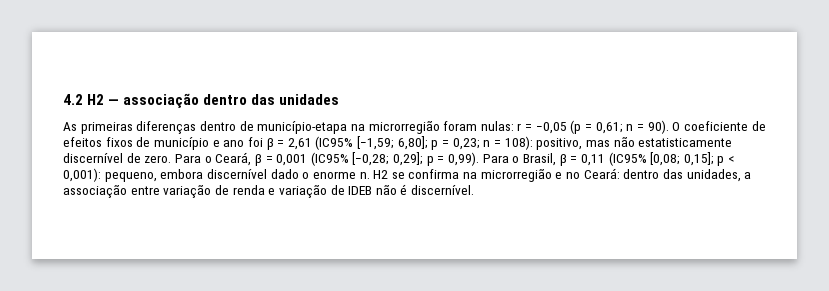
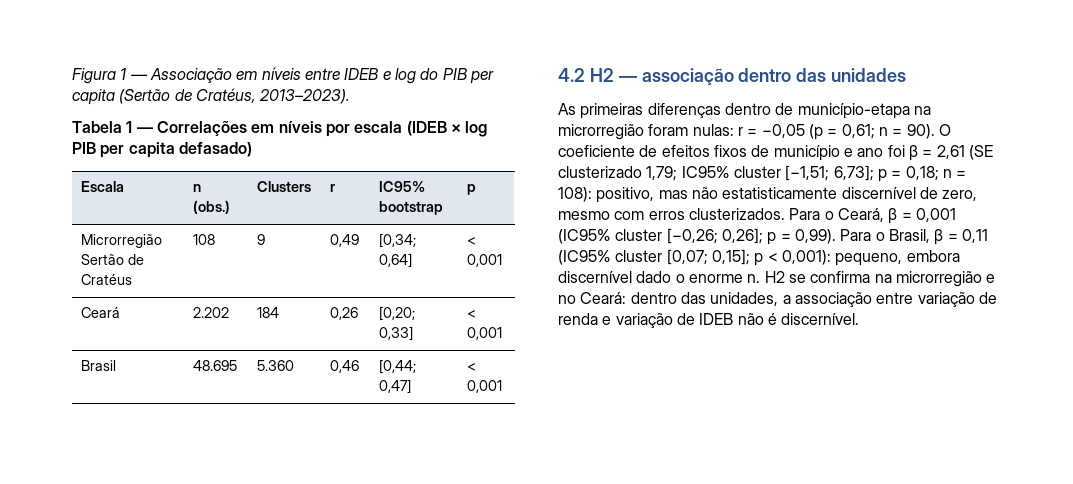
+ Figura 1 — Associação em níveis entre IDEB e log do PIB per capita (Sertão de Cratéus, 2013–2023).
+ Tabela 1 — Correlações em níveis por escala (IDEB × log PIB per capita defasado)
+ Escala | n (obs.) | Clusters | r | IC95% bootstrap | p
+ Microrregião Sertão de Cratéus | 108 | 9 | 0,49 | [0,34; 0,64] | < 0,001
+ Ceará | 2.202 | 184 | 0,26 | [0,20; 0,33] | < 0,001
+ Brasil | 48.695 | 5.360 | 0,46 | [0,44; 0,47] | < 0,001
- O coeficiente de efeitos fixos de município e ano foi β = 2,61 (IC95% [−1,59; 6,80]; p = 0,23; n = 108): positivo, mas não estatisticamente discernível de zero.
+ O coeficiente de efeitos fixos de município e ano foi β = 2,61 (SE clusterizado 1,79; IC95% cluster [−1,51; 6,73]; p = 0,18; n = 108): positivo, mas não estatisticamente discernível de zero, mesmo com erros clusterizados.
- Para o Ceará, β = 0,001 (IC95% [−0,28; 0,29]; p = 0,99).
+ Para o Ceará, β = 0,001 (IC95% cluster [−0,26; 0,26]; p = 0,99).
- Para o Brasil, β = 0,11 (IC95% [0,08; 0,15]; p < 0,001): pequeno, embora discernível dado o enorme n.
+ Para o Brasil, β = 0,11 (IC95% cluster [0,07; 0,15]; p < 0,001): pequeno, embora discernível dado o enorme n.

